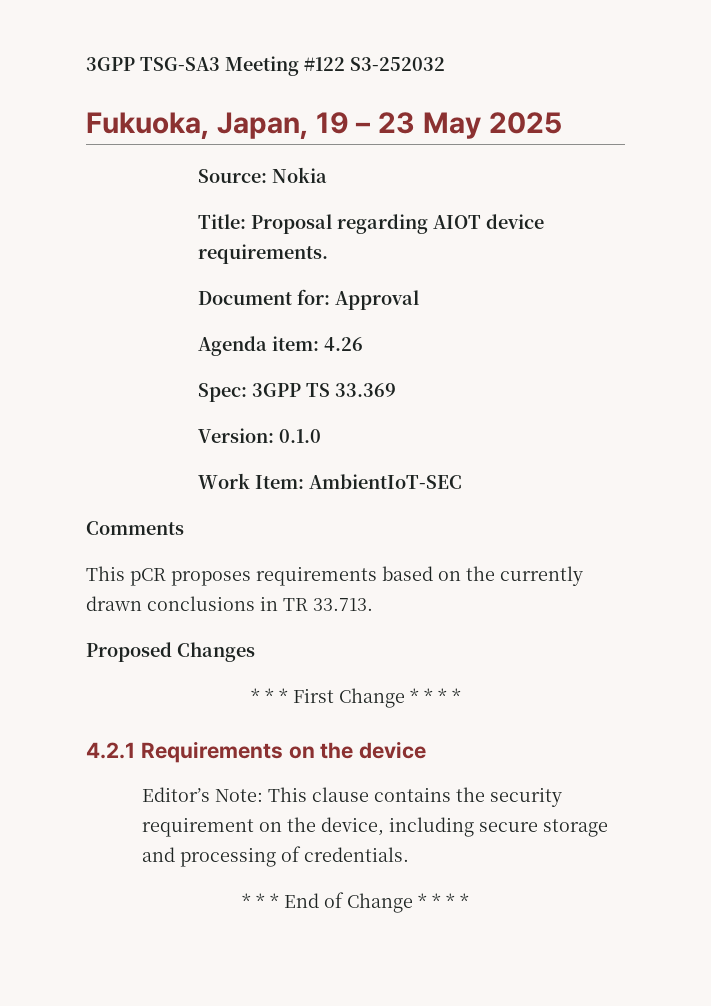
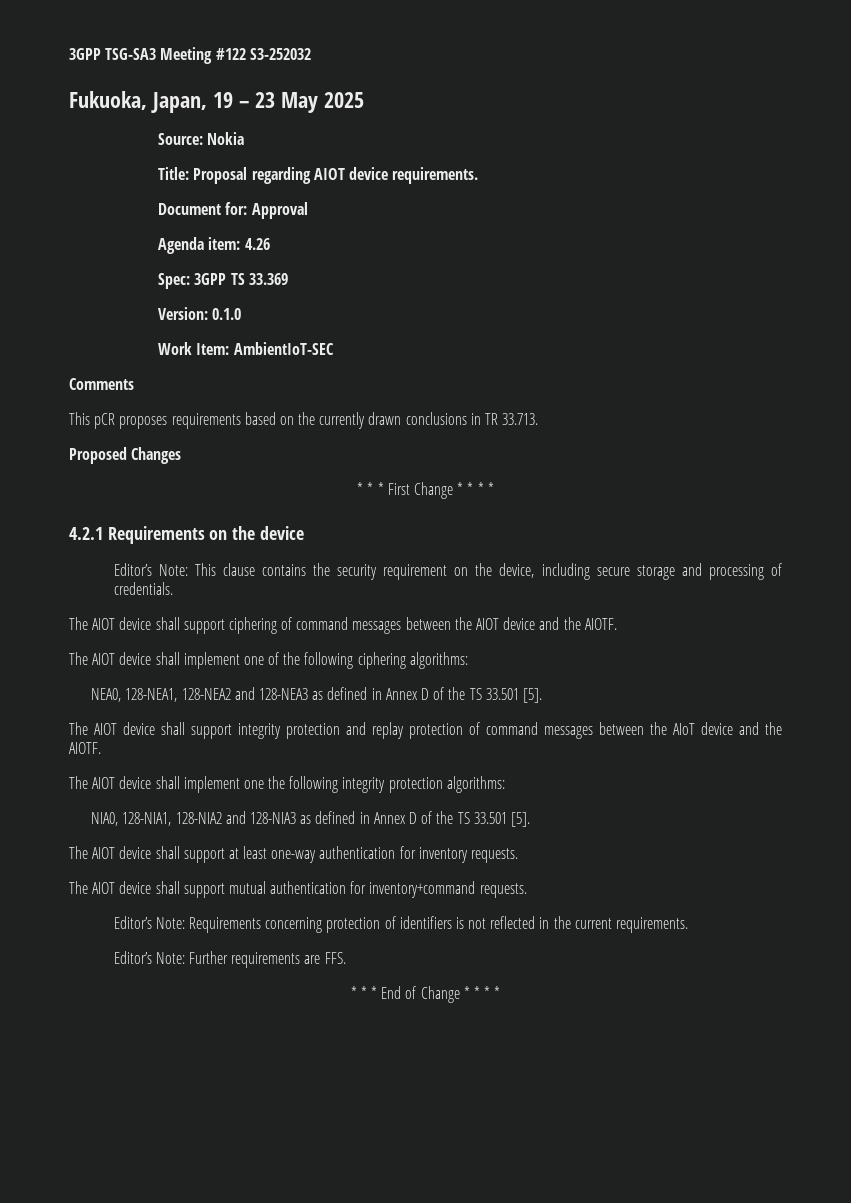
+ The AIOT device shall support ciphering of command messages between the AIOT device and the AIOTF.
+ The AIOT device shall implement one of the following ciphering algorithms:
+ NEA0, 128-NEA1, 128-NEA2 and 128-NEA3 as defined in Annex D of the TS 33.501 [5].
+ The AIOT device shall support integrity protection and replay protection of command messages between the AIoT device and the AIOTF.
+ The AIOT device shall implement one the following integrity protection algorithms:
+ NIA0, 128-NIA1, 128-NIA2 and 128-NIA3 as defined in Annex D of the TS 33.501 [5].
+ The AIOT device shall support at least one-way authentication for inventory requests.
+ The AIOT device shall support mutual authentication for inventory+command requests.
+ Editor’s Note: Requirements concerning protection of identifiers is not reflected in the current requirements.
+ Editor’s Note: Further requirements are FFS.

